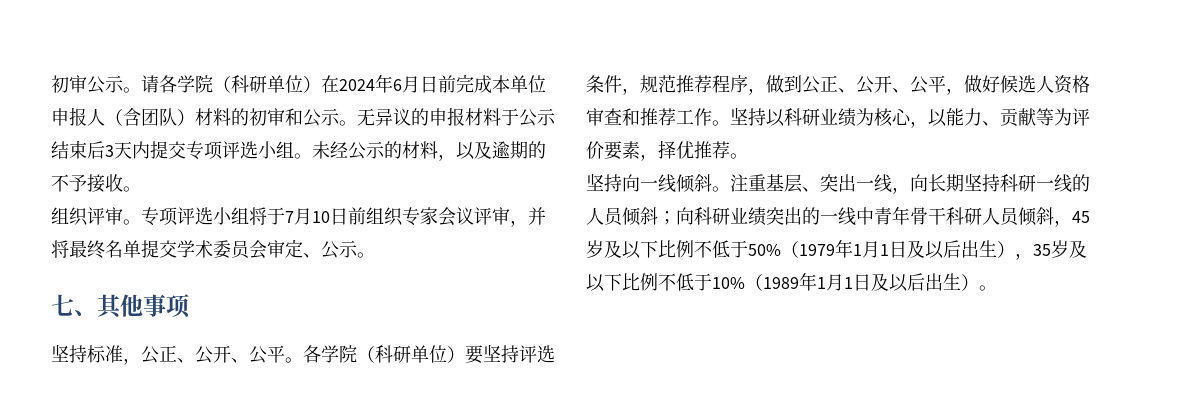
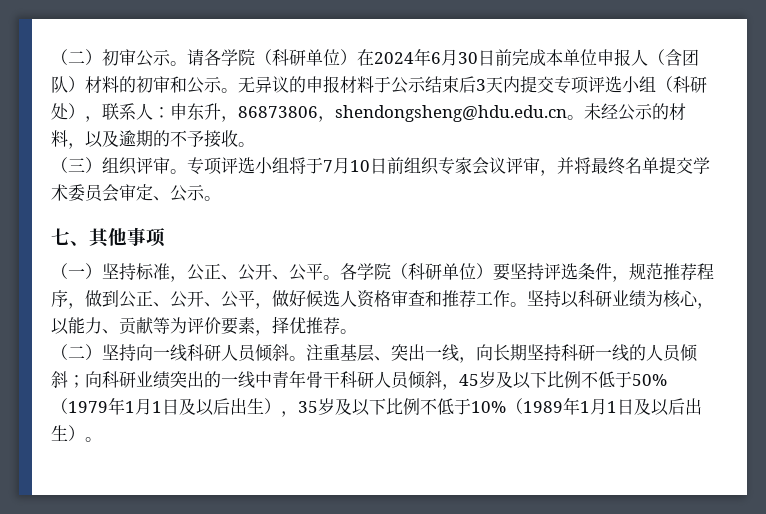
- 初审公示。
+ （二）初审公示。
- 请各学院（科研单位）在2024年6月日前完成本单位申报人（含团队）材料的初审和公示。
+ 请各学院（科研单位）在2024年6月30日前完成本单位申报人（含团队）材料的初审和公示。
- 无异议的申报材料于公示结束后3天内提交专项评选小组。
+ 无异议的申报材料于公示结束后3天内提交专项评选小组（科研处），联系人：申东升，86873806，shendongsheng@hdu.edu.cn。
- 组织评审。
+ （三）组织评审。
- 坚持标准，公正、公开、公平。
+ （一）坚持标准，公正、公开、公平。
- 坚持向一线倾斜。
+ （二）坚持向一线科研人员倾斜。

